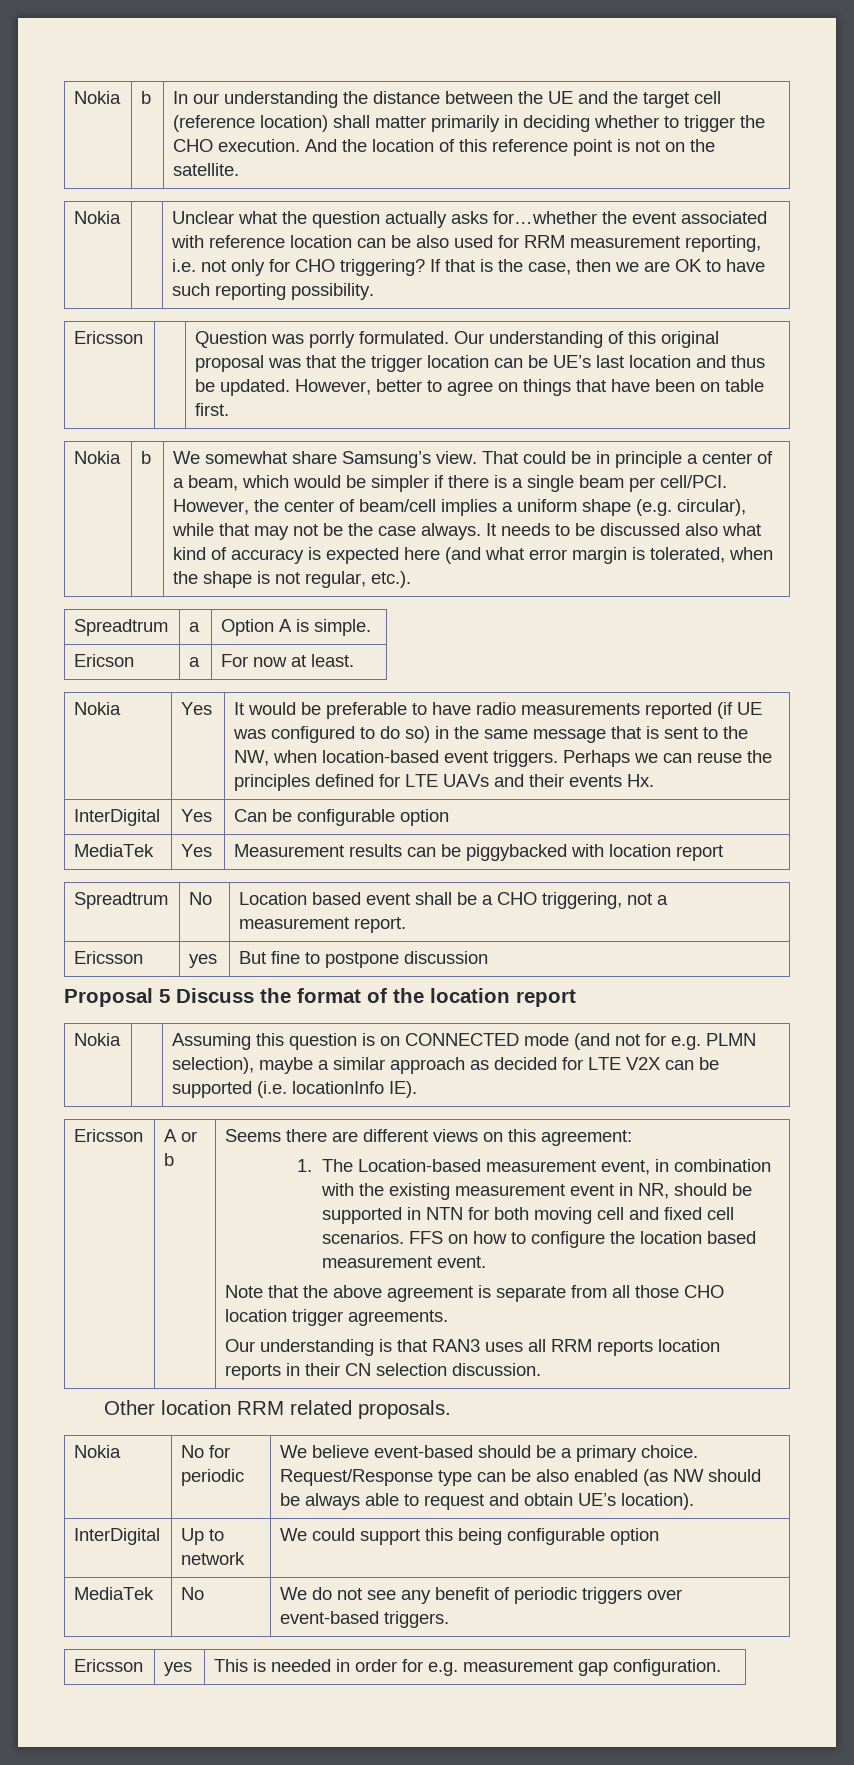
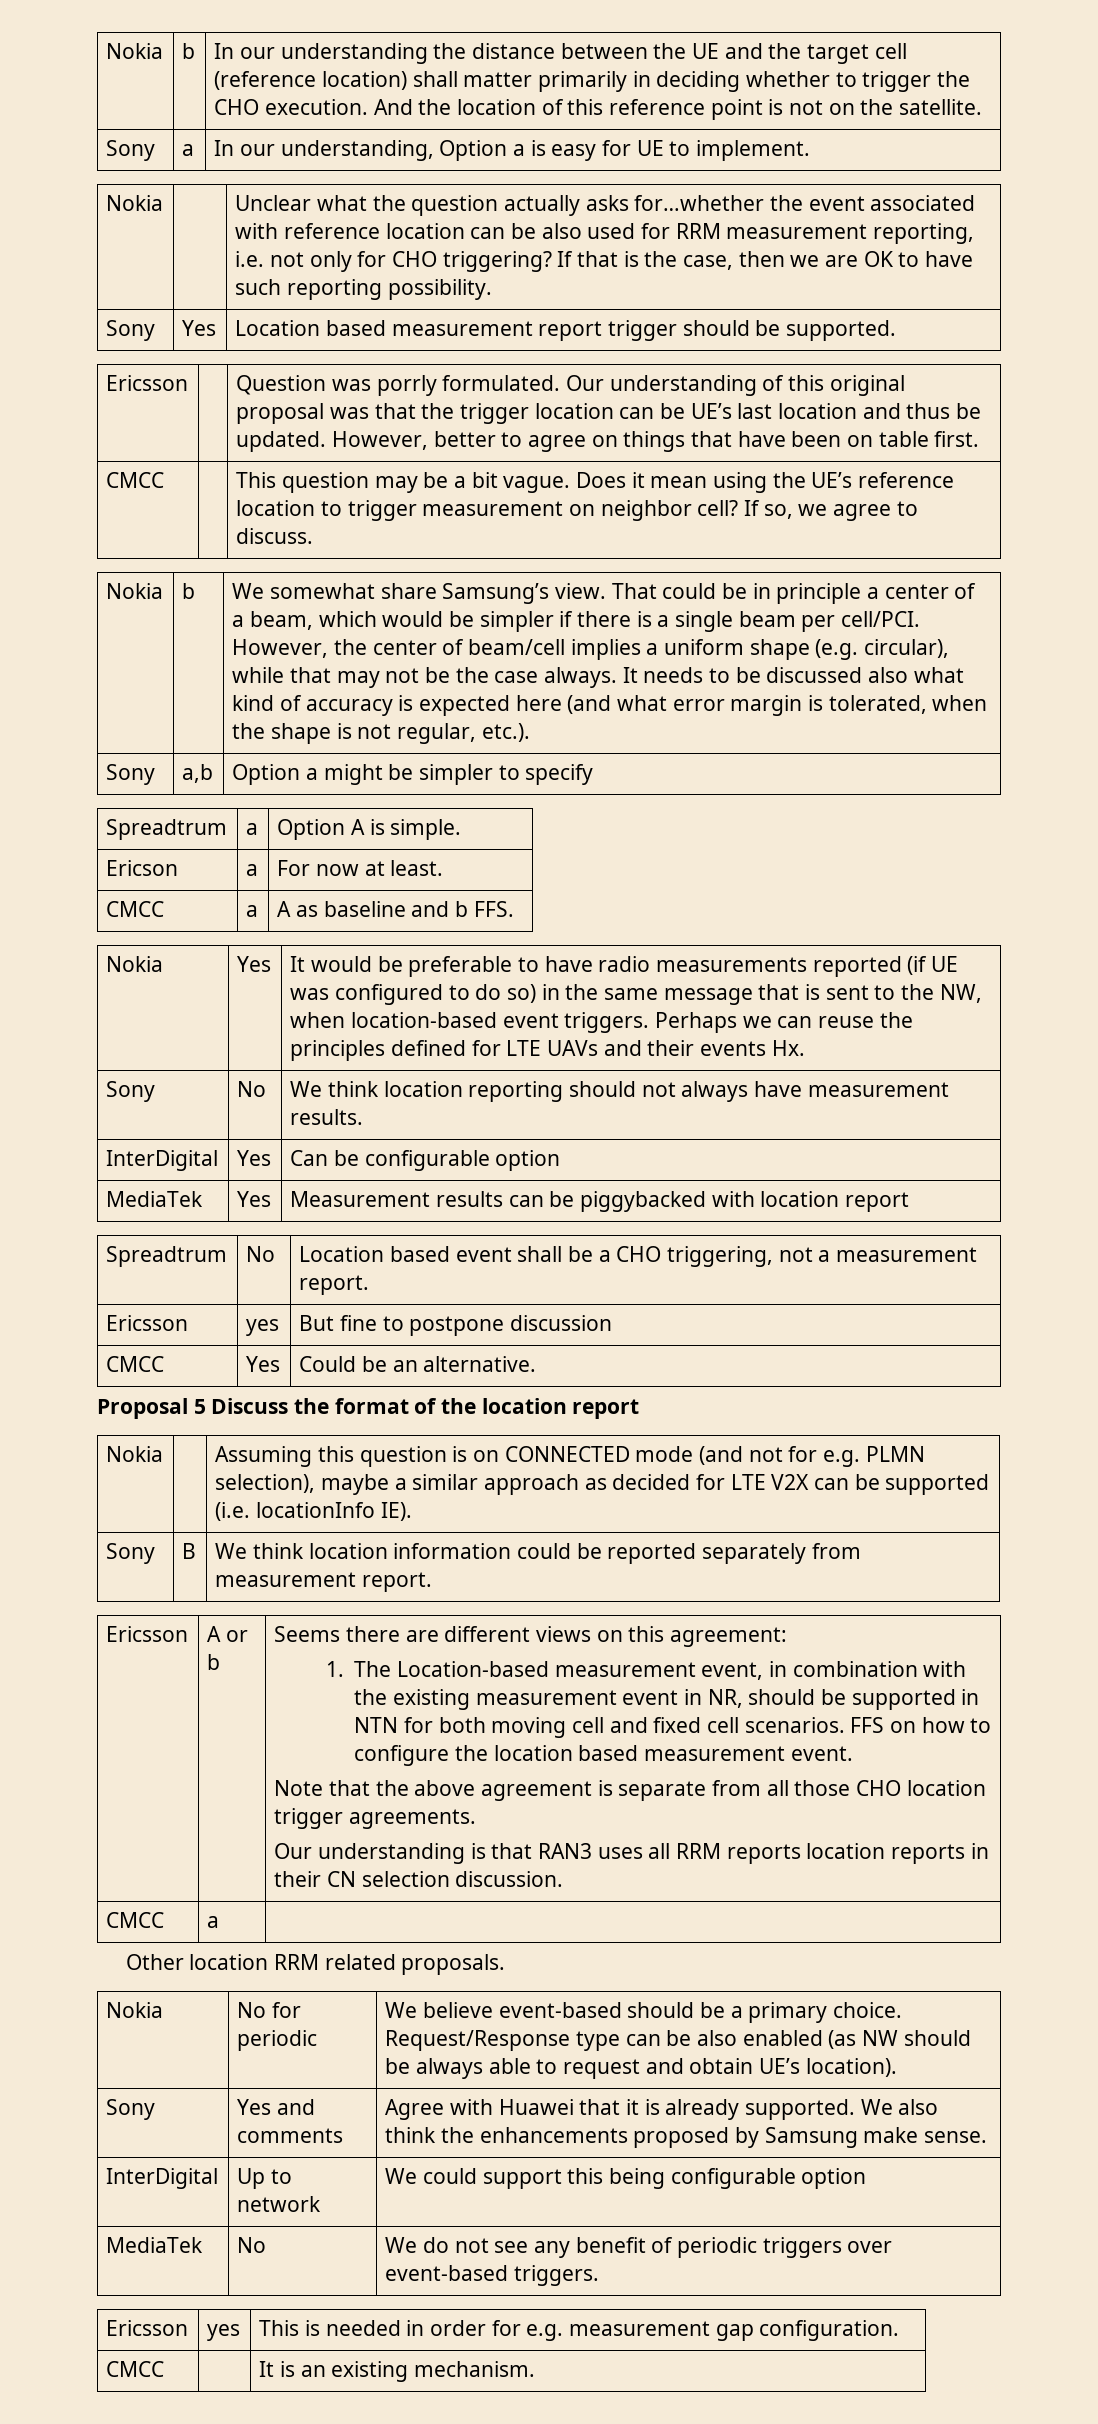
+ Sony | a | In our understanding, Option a is easy for UE to implement.
+ Sony | Yes | Location based measurement report trigger should be supported.
+ CMCC | | This question may be a bit vague. Does it mean using the UE’s reference location to trigger measurement on neighbor cell? If so, we agree to discuss.
+ Sony | a,b | Option a might be simpler to specify
+ CMCC | a | A as baseline and b FFS.
+ Sony | No | We think location reporting should not always have measurement results.
+ CMCC | Yes | Could be an alternative.
+ Sony | B | We think location information could be reported separately from measurement report.
  Our understanding is that RAN3 uses all RRM reports location reports in their CN selection discussion.
+ CMCC | a |
+ Sony | Yes and comments | Agree with Huawei that it is already supported. We also think the enhancements proposed by Samsung make sense.
+ CMCC | | It is an existing mechanism.

